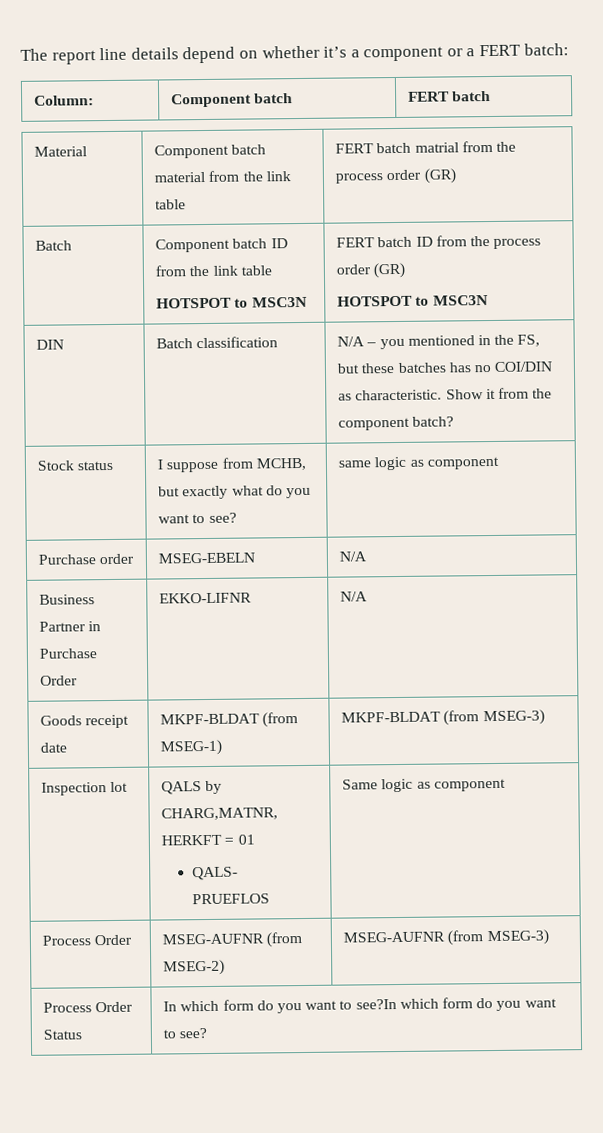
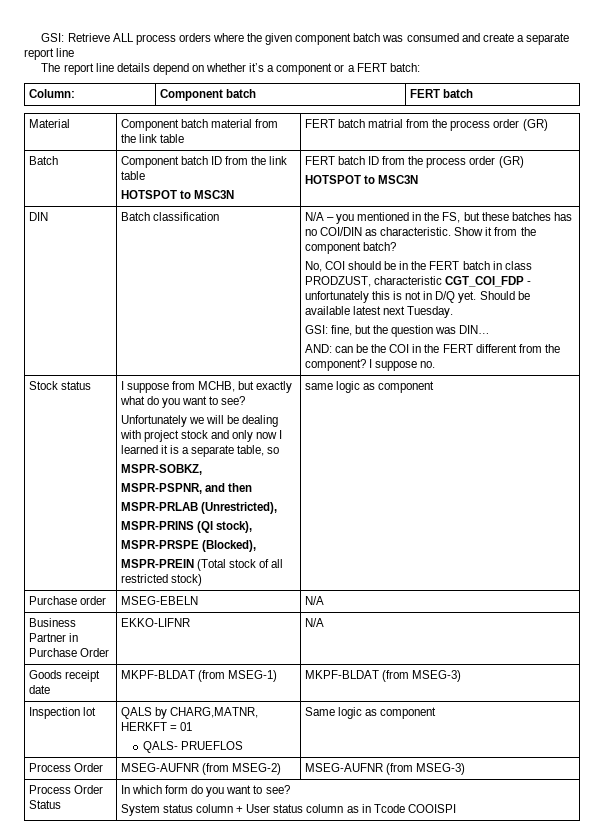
+ GSI: Retrieve ALL process orders where the given component batch was consumed and create a separate report line
+ No, COI should be in the FERT batch in class PRODZUST, characteristic CGT_COI_FDP - unfortunately this is not in D/Q yet. Should be available latest next Tuesday.
+ GSI: fine, but the question was DIN…
+ AND: can be the COI in the FERT different from the component? I suppose no.
+ Unfortunately we will be dealing with project stock and only now I learned it is a separate table, so
+ MSPR-SOBKZ,
+ MSPR-PSPNR, and then
+ MSPR-PRLAB (Unrestricted),
+ MSPR-PRINS (QI stock),
+ MSPR-PRSPE (Blocked),
+ MSPR-PREIN (Total stock of all restricted stock)
- Process Order Status | In which form do you want to see?In which form do you want to see?
+ Process Order Status | In which form do you want to see?
+ System status column + User status column as in Tcode COOISPI

